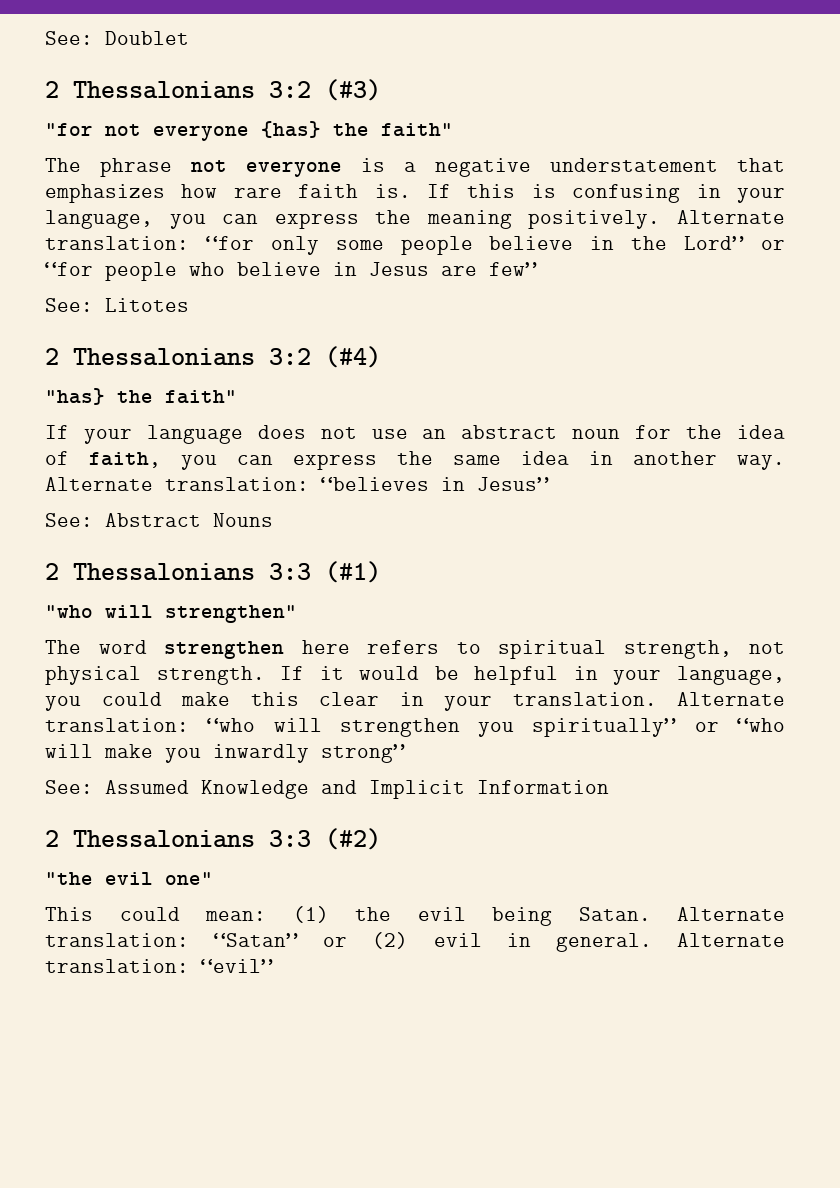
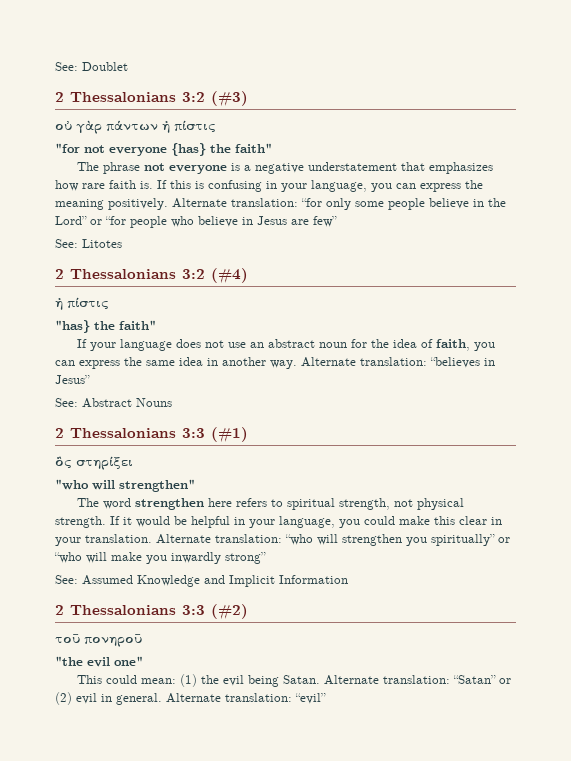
+ οὐ γὰρ πάντων ἡ πίστις
  2 Thessalonians 3:2 (#4)
+ ἡ πίστις
+ ὃς στηρίξει
+ τοῦ πονηροῦ

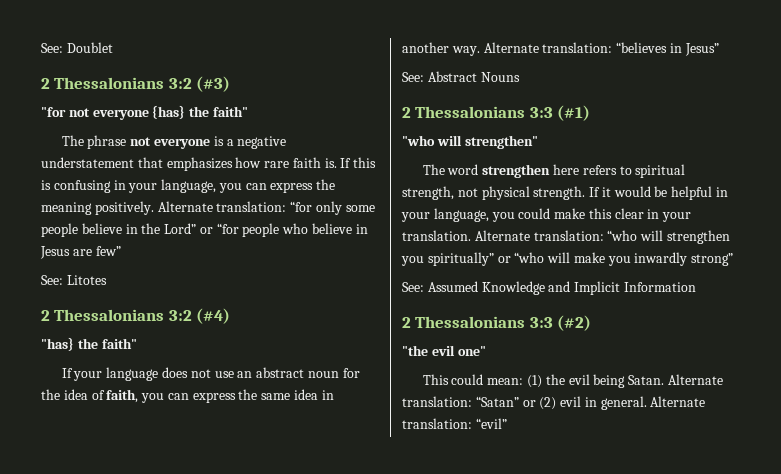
- οὐ γὰρ πάντων ἡ πίστις
  2 Thessalonians 3:2 (#4)
- ἡ πίστις
- ὃς στηρίξει
- τοῦ πονηροῦ

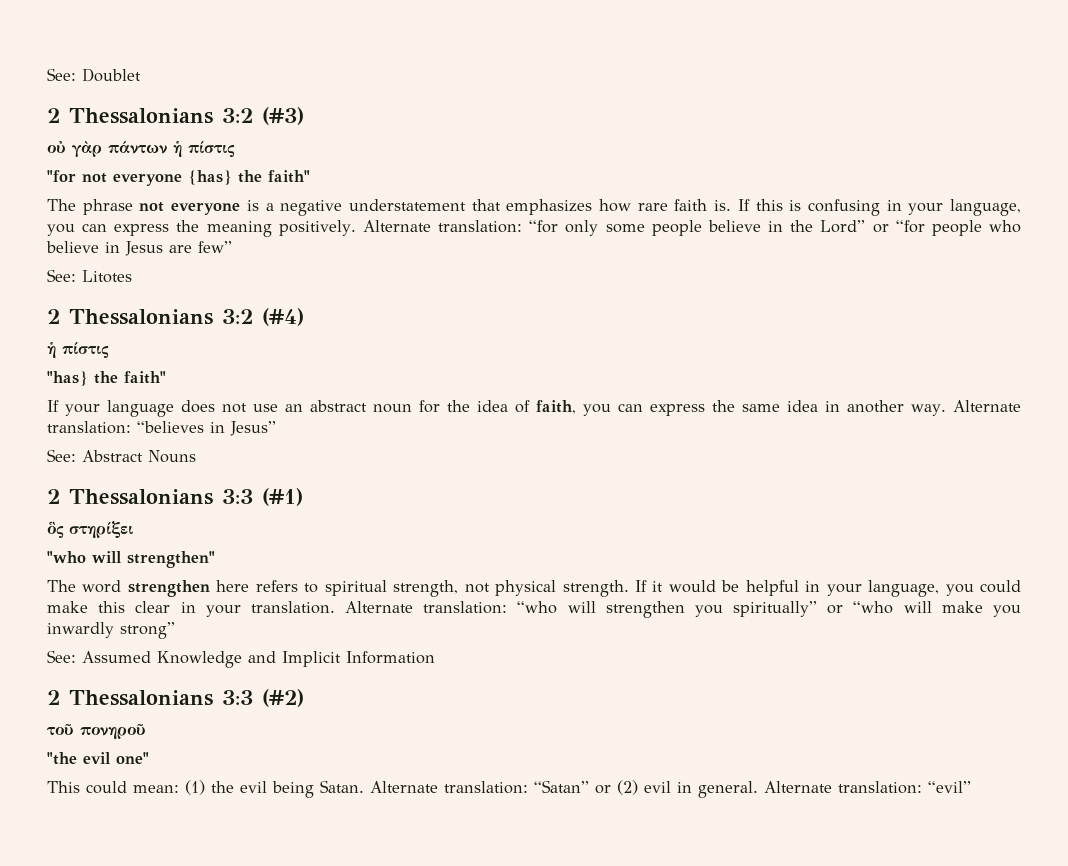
+ οὐ γὰρ πάντων ἡ πίστις
  2 Thessalonians 3:2 (#4)
+ ἡ πίστις
+ ὃς στηρίξει
+ τοῦ πονηροῦ

